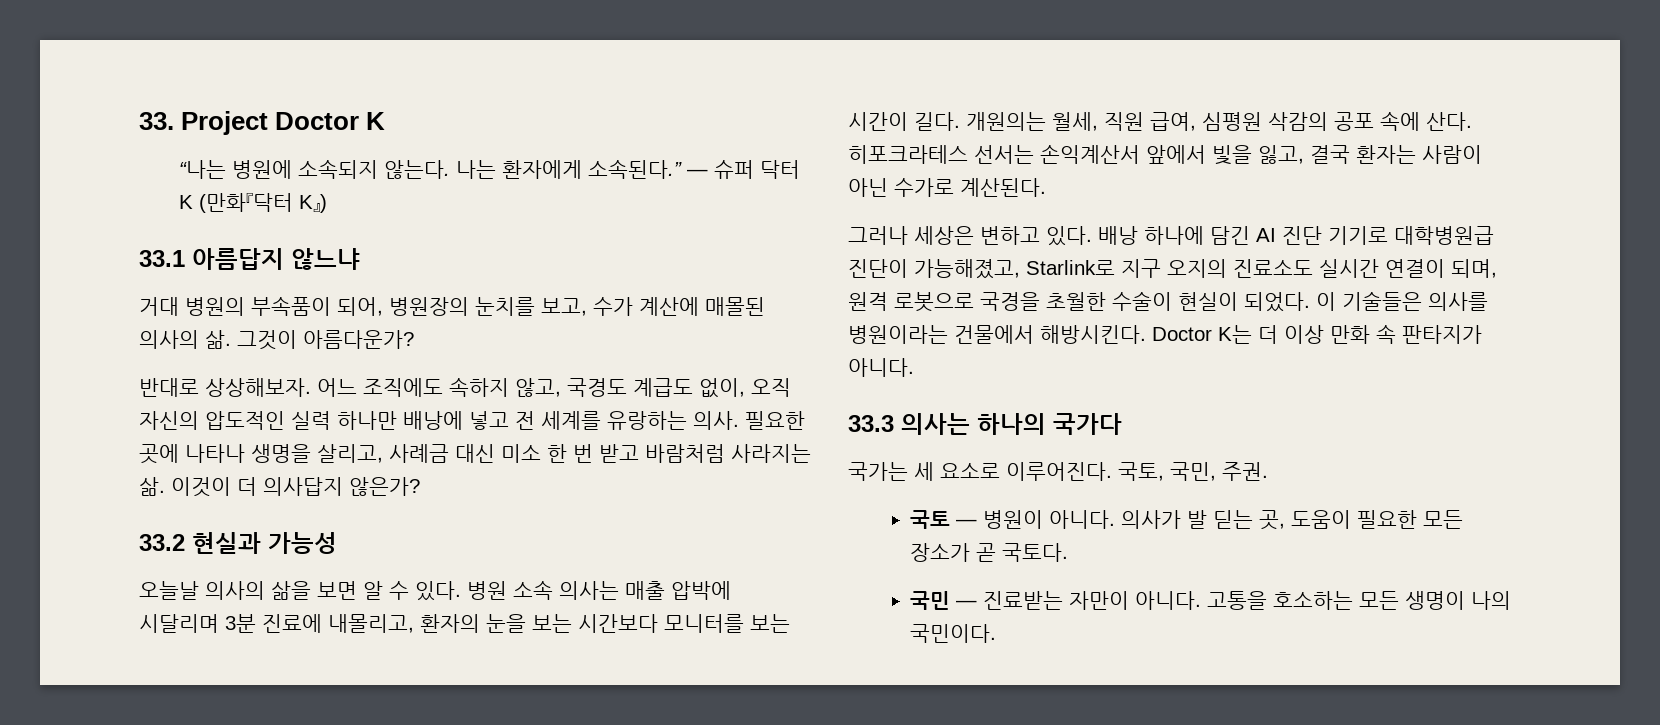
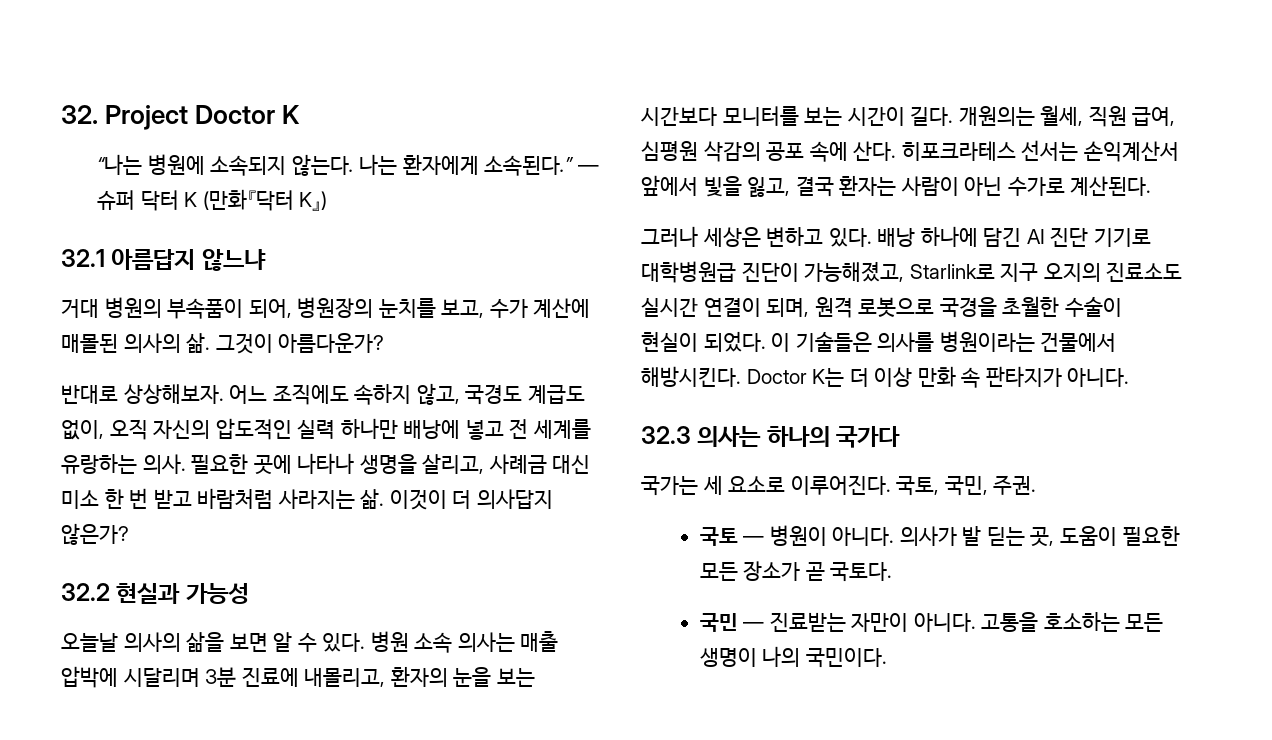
- 33. Project Doctor K
+ 32. Project Doctor K
- 33.1 아름답지 않느냐
+ 32.1 아름답지 않느냐
- 33.2 현실과 가능성
+ 32.2 현실과 가능성
- 33.3 의사는 하나의 국가다
+ 32.3 의사는 하나의 국가다

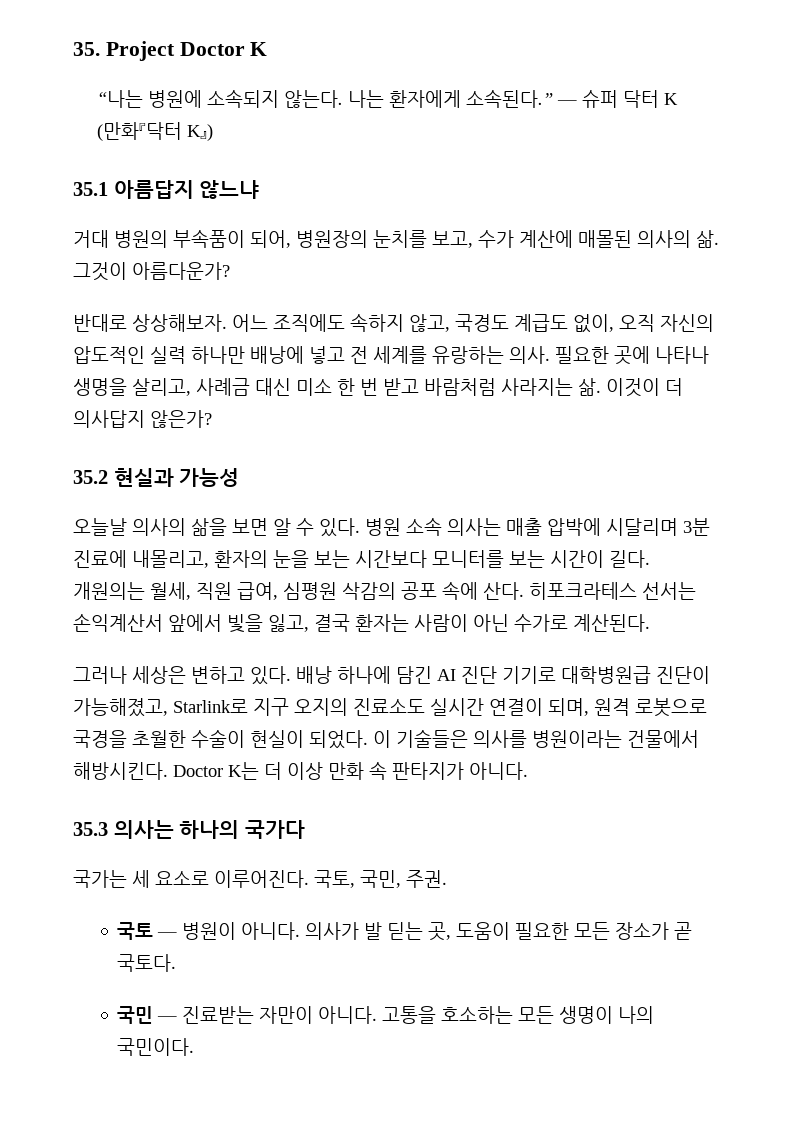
- 32. Project Doctor K
+ 35. Project Doctor K
- 32.1 아름답지 않느냐
+ 35.1 아름답지 않느냐
- 32.2 현실과 가능성
+ 35.2 현실과 가능성
- 32.3 의사는 하나의 국가다
+ 35.3 의사는 하나의 국가다

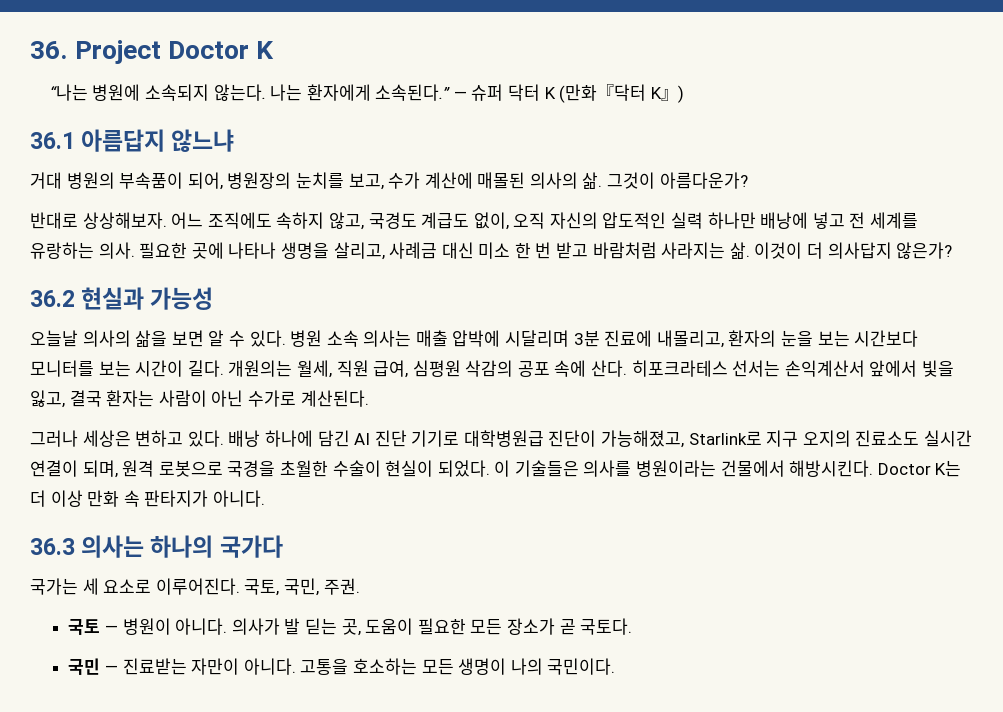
- 35. Project Doctor K
+ 36. Project Doctor K
- 35.1 아름답지 않느냐
+ 36.1 아름답지 않느냐
- 35.2 현실과 가능성
+ 36.2 현실과 가능성
- 35.3 의사는 하나의 국가다
+ 36.3 의사는 하나의 국가다

